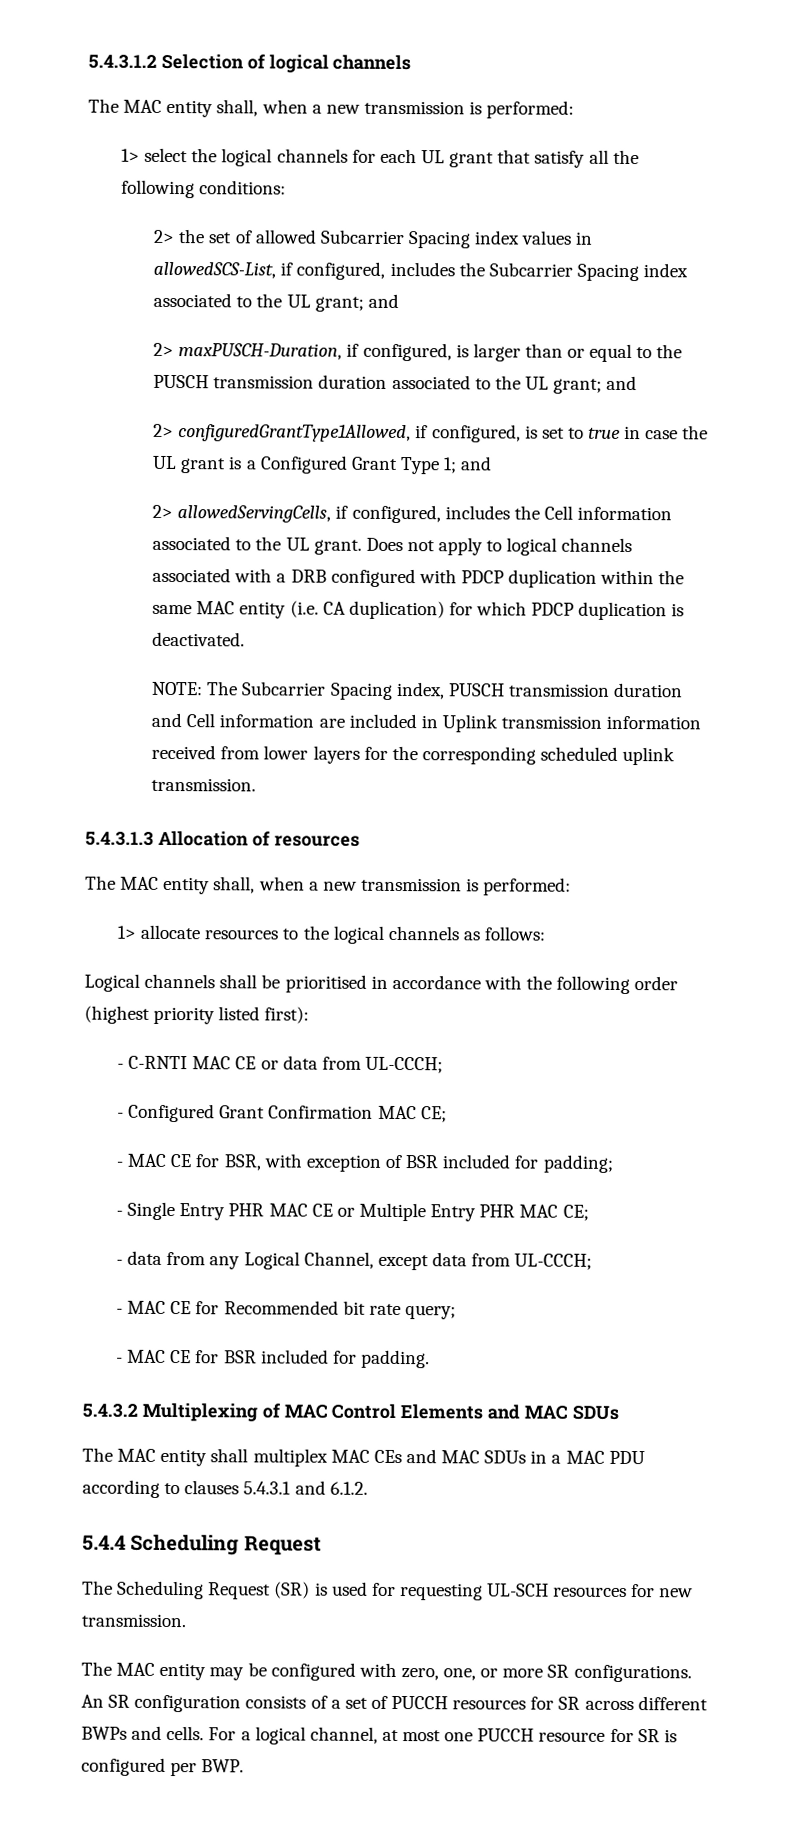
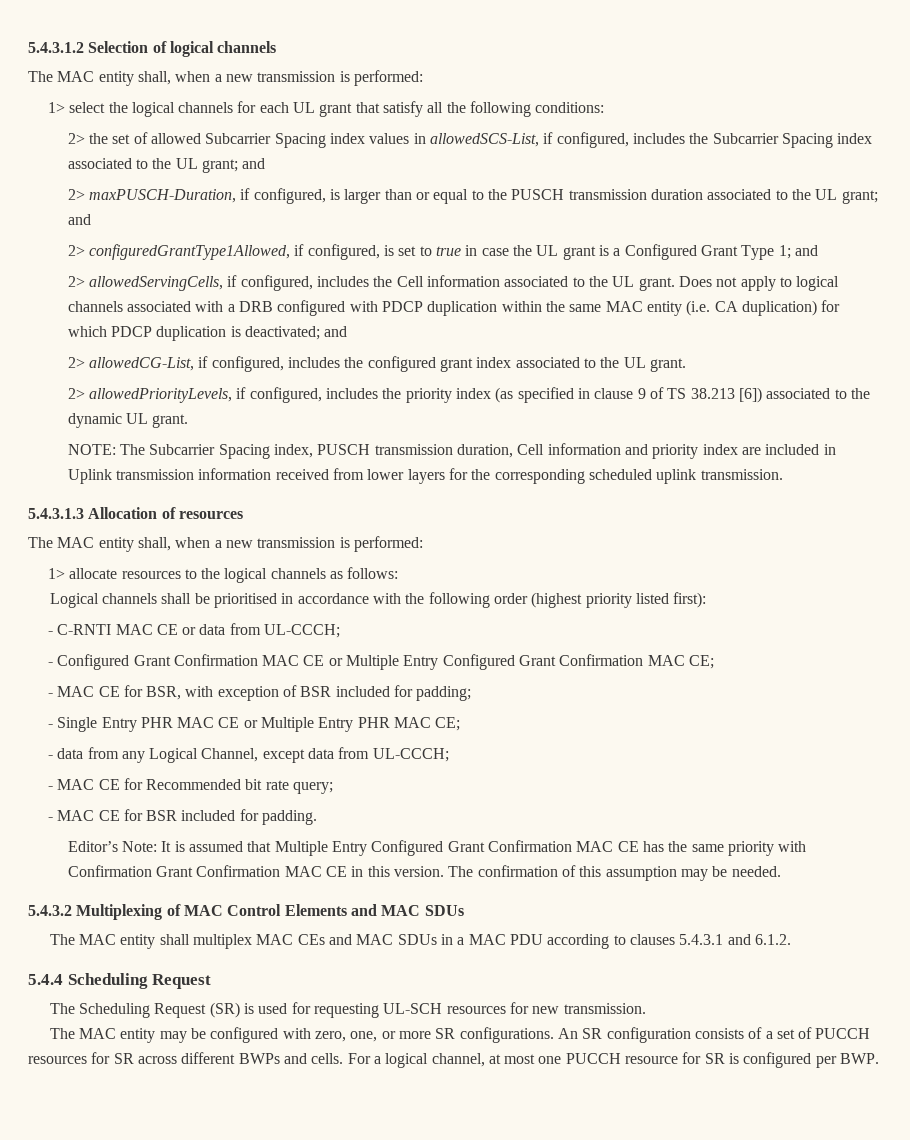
- Does not apply to logical channels associated with a DRB configured with PDCP duplication within the same MAC entity (i.e. CA duplication) for which PDCP duplication is deactivated.
+ Does not apply to logical channels associated with a DRB configured with PDCP duplication within the same MAC entity (i.e. CA duplication) for which PDCP duplication is deactivated; and
+ 2> allowedCG-List, if configured, includes the configured grant index associated to the UL grant.
+ 2> allowedPriorityLevels, if configured, includes the priority index (as specified in clause 9 of TS 38.213 [6]) associated to the dynamic UL grant.
- NOTE: The Subcarrier Spacing index, PUSCH transmission duration and Cell information are included in Uplink transmission information received from lower layers for the corresponding scheduled uplink transmission.
+ NOTE: The Subcarrier Spacing index, PUSCH transmission duration, Cell information and priority index are included in Uplink transmission information received from lower layers for the corresponding scheduled uplink transmission.
- - Configured Grant Confirmation MAC CE;
+ - Configured Grant Confirmation MAC CE or Multiple Entry Configured Grant Confirmation MAC CE;
+ Editor’s Note: It is assumed that Multiple Entry Configured Grant Confirmation MAC CE has the same priority with Confirmation Grant Confirmation MAC CE in this version. The confirmation of this assumption may be needed.

